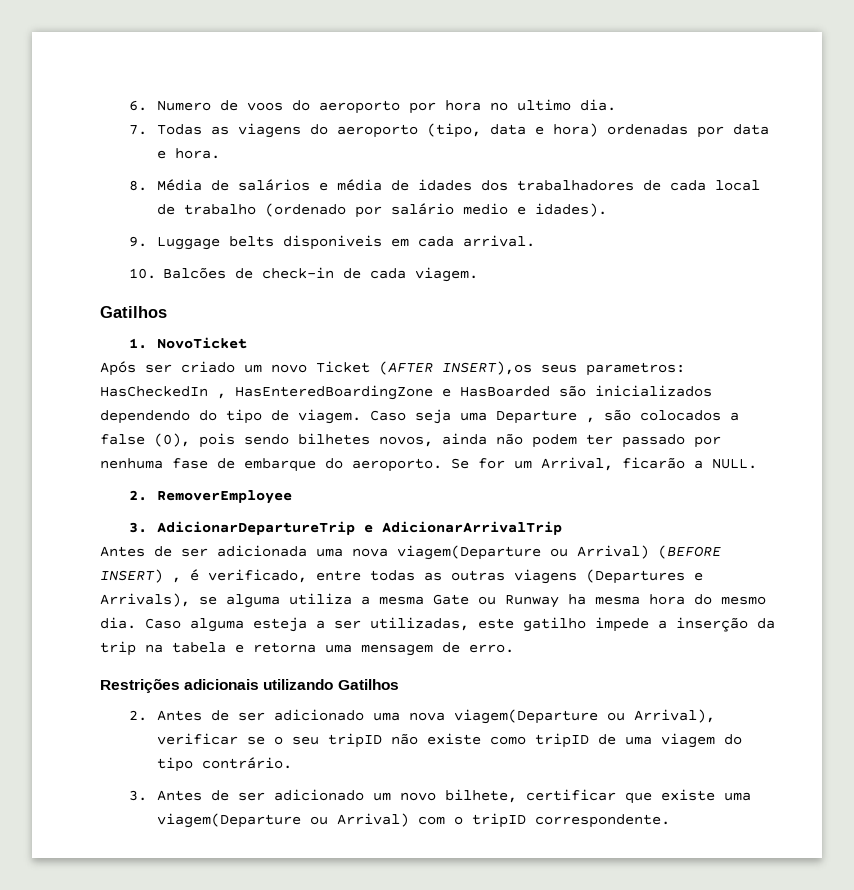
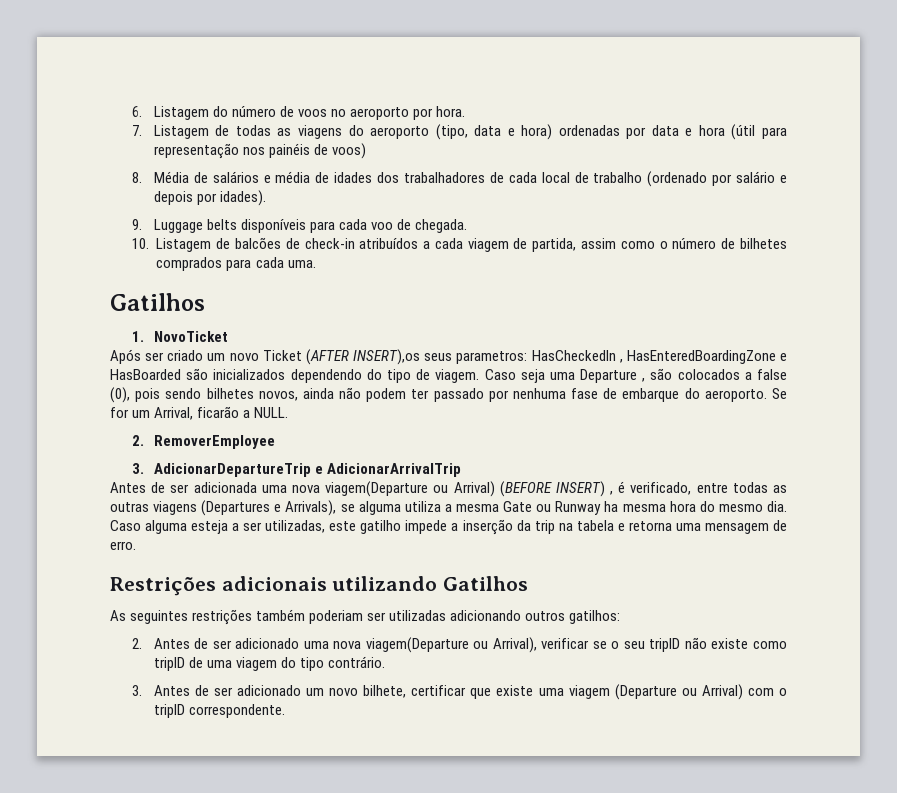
- 6. Numero de voos do aeroporto por hora no ultimo dia.
- 7. Todas as viagens do aeroporto (tipo, data e hora) ordenadas por data e hora.
+ 6. Listagem do número de voos no aeroporto por hora.
+ 7. Listagem de todas as viagens do aeroporto (tipo, data e hora) ordenadas por data e hora (útil para representação nos painéis de voos)
- 8. Média de salários e média de idades dos trabalhadores de cada local de trabalho (ordenado por salário medio e idades).
+ 8. Média de salários e média de idades dos trabalhadores de cada local de trabalho (ordenado por salário e depois por idades).
- 9. Luggage belts disponiveis em cada arrival.
- 10. Balcões de check-in de cada viagem.
+ 9. Luggage belts disponíveis para cada voo de chegada.
+ 10. Listagem de balcões de check-in atribuídos a cada viagem de partida, assim como o número de bilhetes comprados para cada uma.
+ As seguintes restrições também poderiam ser utilizadas adicionando outros gatilhos:
- 3. Antes de ser adicionado um novo bilhete, certificar que existe uma viagem(Departure ou Arrival) com o tripID correspondente.
+ 3. Antes de ser adicionado um novo bilhete, certificar que existe uma viagem (Departure ou Arrival) com o tripID correspondente.

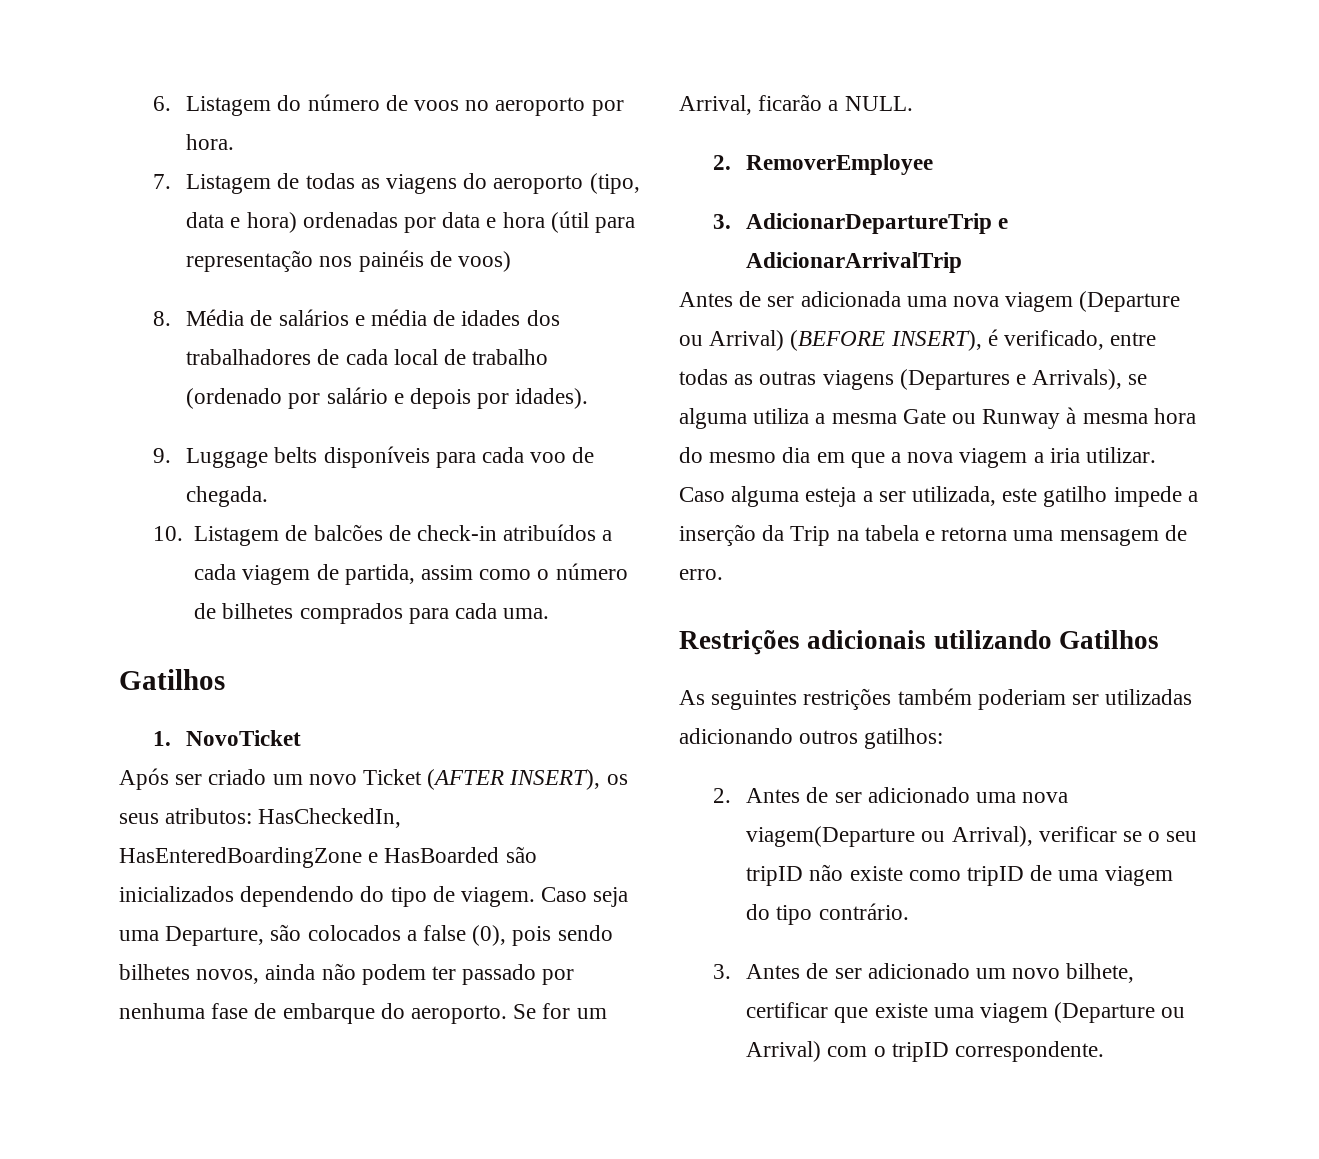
- Após ser criado um novo Ticket (AFTER INSERT),os seus parametros: HasCheckedIn , HasEnteredBoardingZone e HasBoarded são inicializados dependendo do tipo de viagem.
+ Após ser criado um novo Ticket (AFTER INSERT), os seus atributos: HasCheckedIn, HasEnteredBoardingZone e HasBoarded são inicializados dependendo do tipo de viagem.
- Caso seja uma Departure , são colocados a false (0), pois sendo bilhetes novos, ainda não podem ter passado por nenhuma fase de embarque do aeroporto.
+ Caso seja uma Departure, são colocados a false (0), pois sendo bilhetes novos, ainda não podem ter passado por nenhuma fase de embarque do aeroporto.
- Antes de ser adicionada uma nova viagem(Departure ou Arrival) (BEFORE INSERT) , é verificado, entre todas as outras viagens (Departures e Arrivals), se alguma utiliza a mesma Gate ou Runway ha mesma hora do mesmo dia.
+ Antes de ser adicionada uma nova viagem (Departure ou Arrival) (BEFORE INSERT), é verificado, entre todas as outras viagens (Departures e Arrivals), se alguma utiliza a mesma Gate ou Runway à mesma hora do mesmo dia em que a nova viagem a iria utilizar.
- Caso alguma esteja a ser utilizadas, este gatilho impede a inserção da trip na tabela e retorna uma mensagem de erro.
+ Caso alguma esteja a ser utilizada, este gatilho impede a inserção da Trip na tabela e retorna uma mensagem de erro.

